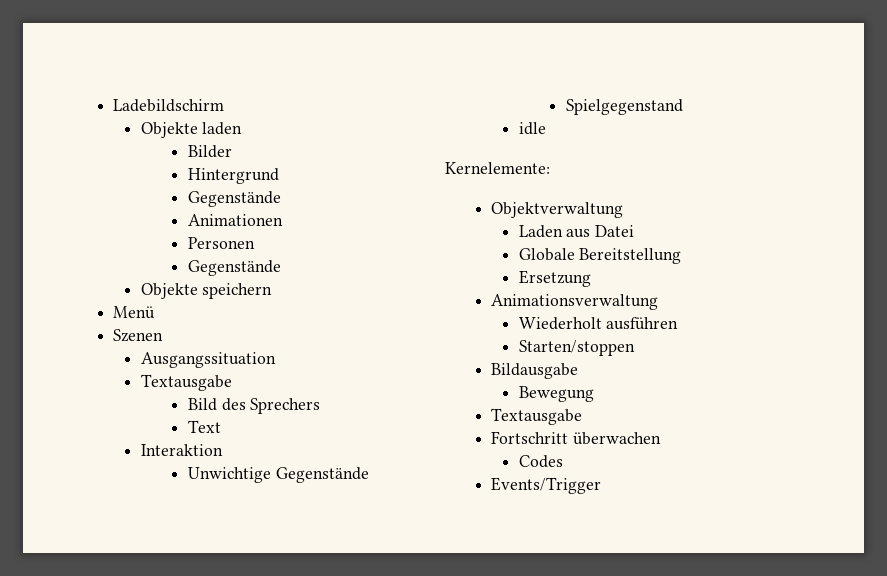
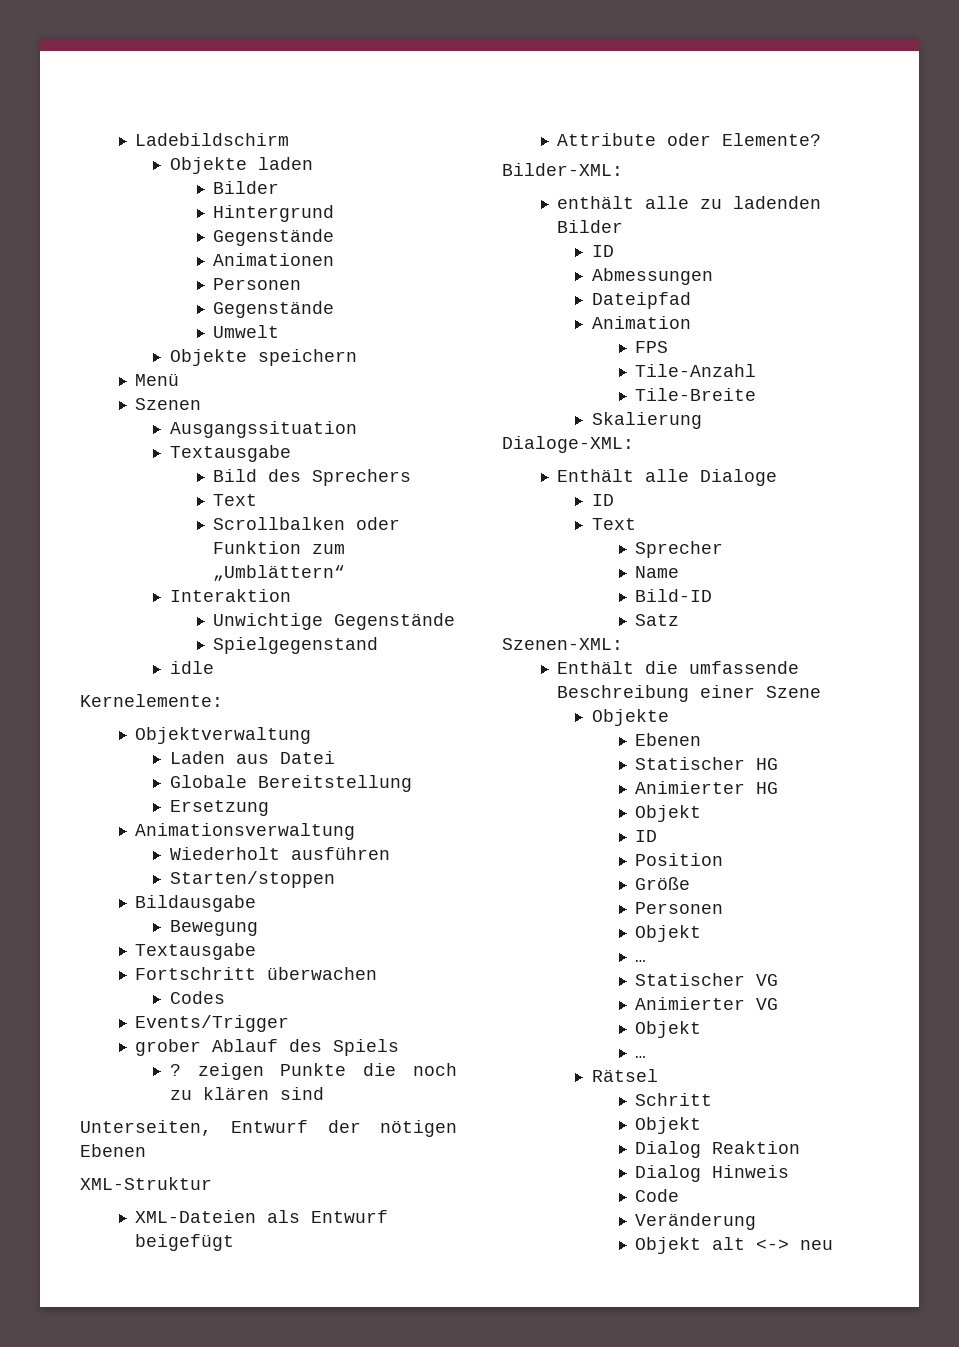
+ Umwelt
+ Scrollbalken oder Funktion zum „Umblättern“
+ grober Ablauf des Spiels
+ ? zeigen Punkte die noch zu klären sind
+ Unterseiten, Entwurf der nötigen Ebenen
+ XML-Struktur
+ XML-Dateien als Entwurf beigefügt
+ Attribute oder Elemente?
+ Bilder-XML:
+ enthält alle zu ladenden Bilder
+ ID
+ Abmessungen
+ Dateipfad
+ Animation
+ FPS
+ Tile-Anzahl
+ Tile-Breite
+ Skalierung
+ Dialoge-XML:
+ Enthält alle Dialoge
+ ID
+ Text
+ Sprecher
+ Name
+ Bild-ID
+ Satz
+ Szenen-XML:
+ Enthält die umfassende Beschreibung einer Szene
+ Objekte
+ Ebenen
+ Statischer HG
+ Animierter HG
+ Objekt
+ ID
+ Position
+ Größe
+ Personen
+ Objekt
+ …
+ Statischer VG
+ Animierter VG
+ Objekt
+ …
+ Rätsel
+ Schritt
+ Objekt
+ Dialog Reaktion
+ Dialog Hinweis
+ Code
+ Veränderung
+ Objekt alt <-> neu

